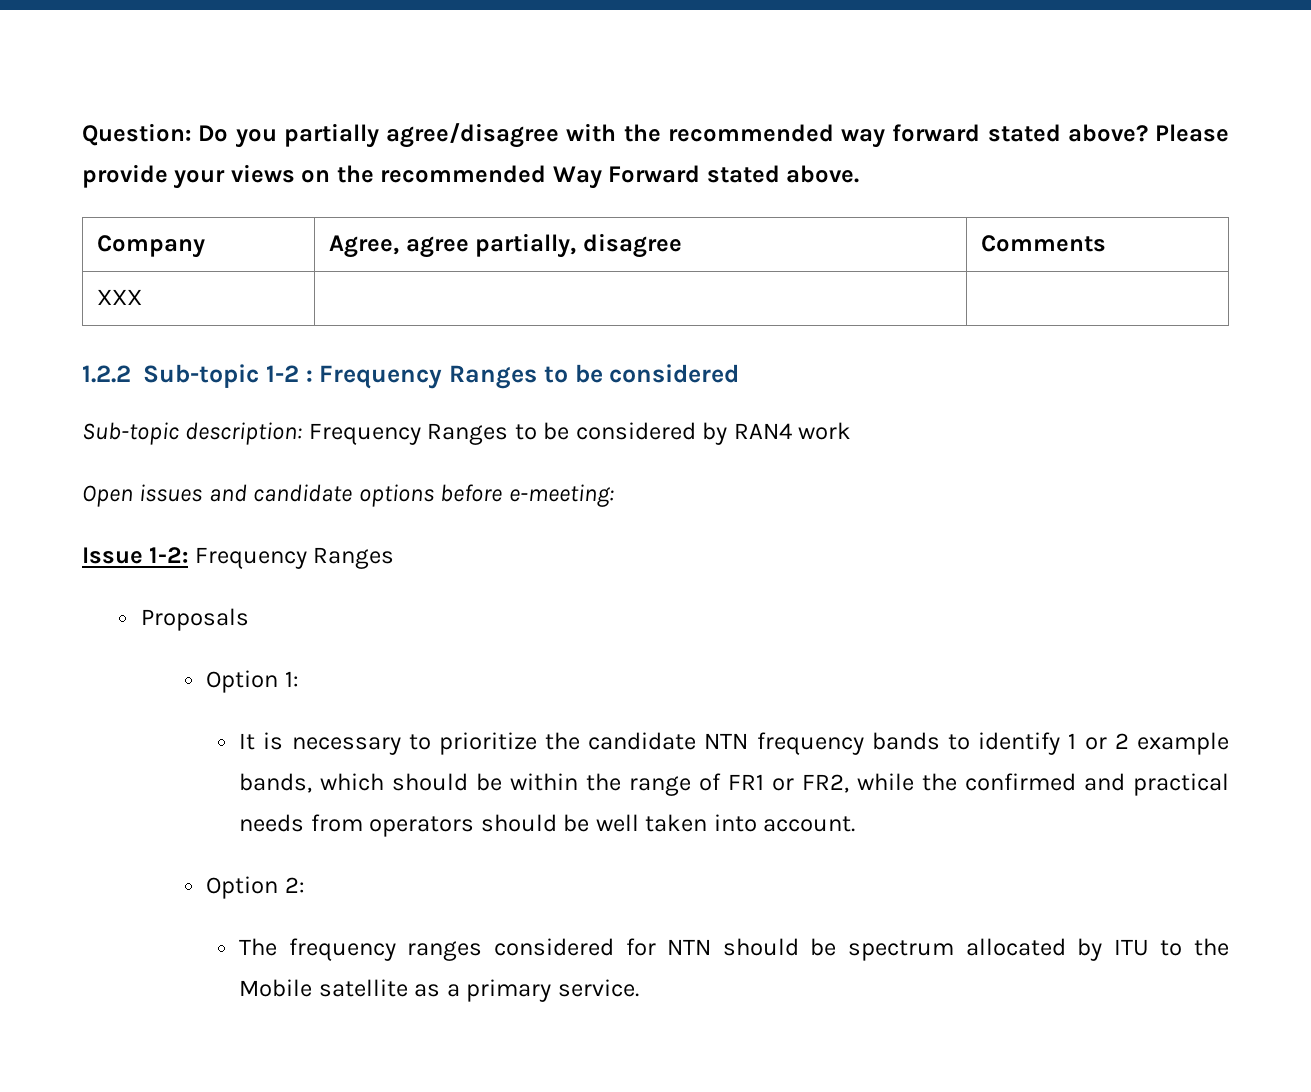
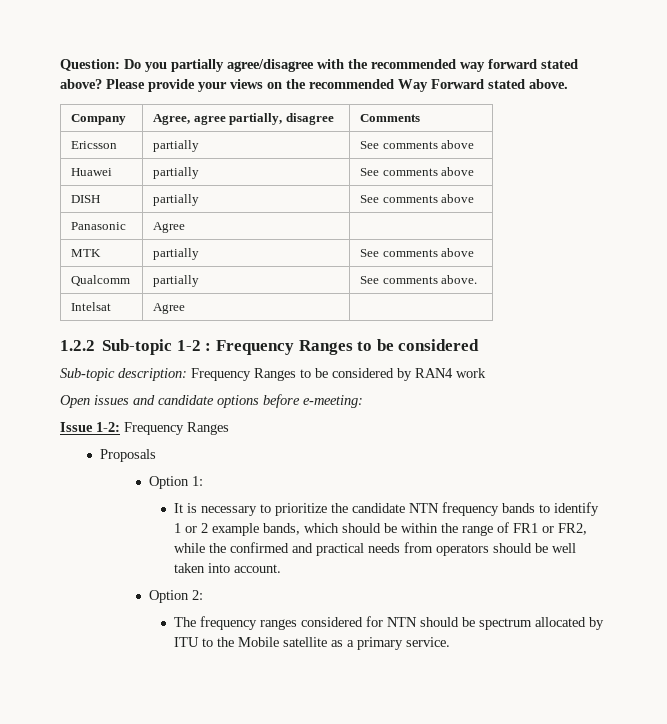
- XXX | |
+ Ericsson | partially | See comments above
+ Huawei | partially | See comments above
+ DISH | partially | See comments above
+ Panasonic | Agree |
+ MTK | partially | See comments above
+ Qualcomm | partially | See comments above.
+ Intelsat | Agree |

